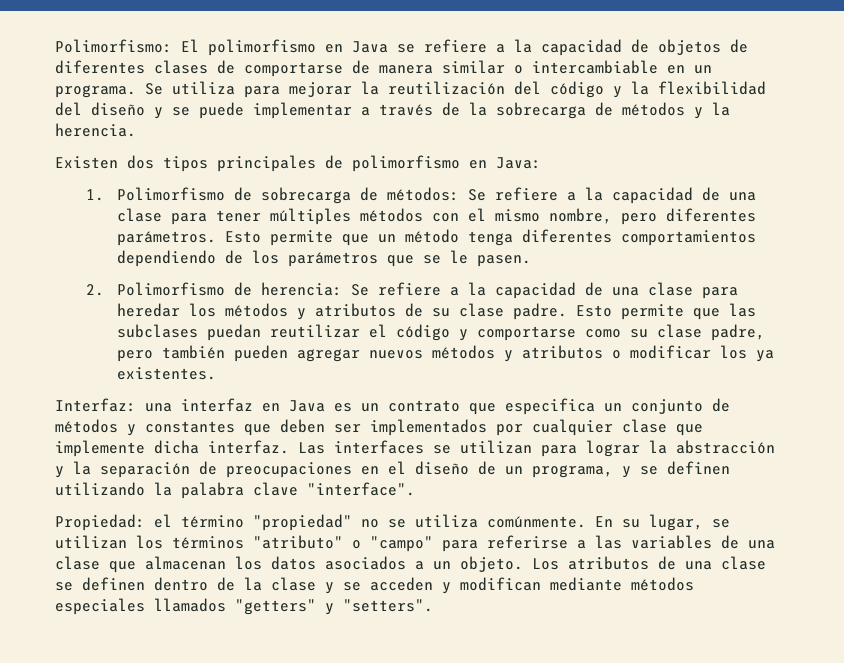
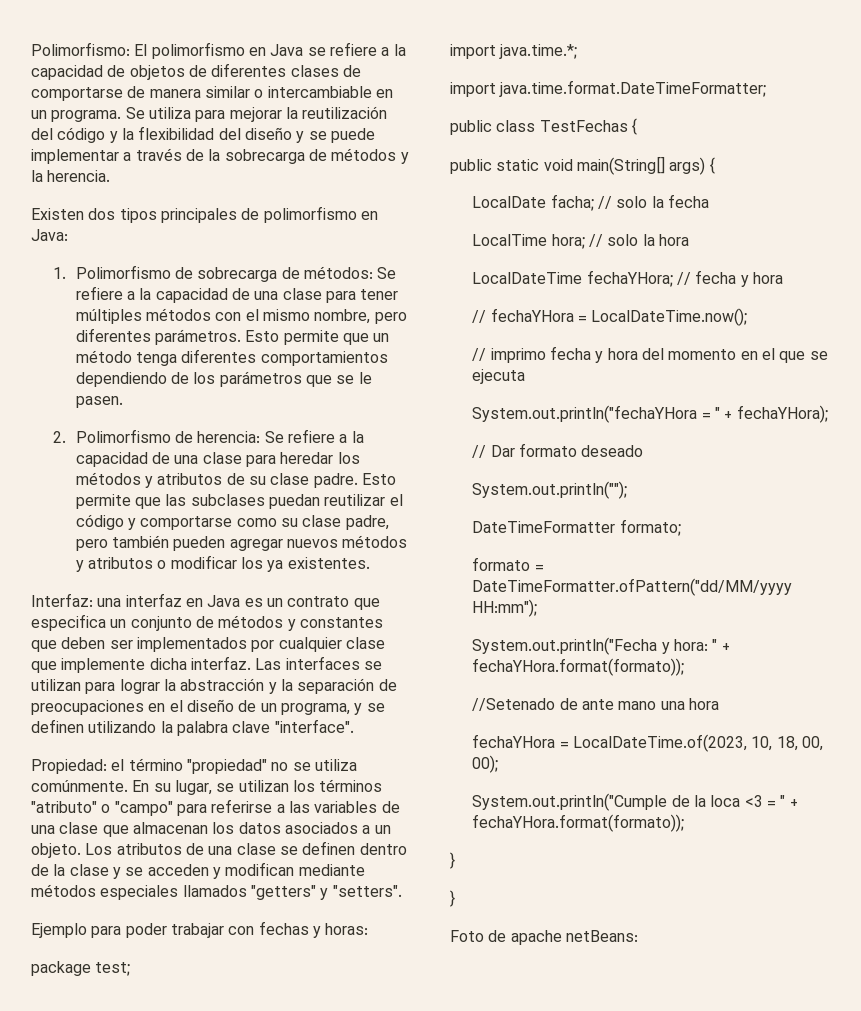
+ Ejemplo para poder trabajar con fechas y horas:
+ package test;
+ import java.time.*;
+ import java.time.format.DateTimeFormatter;
+ public class TestFechas {
+ public static void main(String[] args) {
+ LocalDate facha; // solo la fecha
+ LocalTime hora; // solo la hora
+ LocalDateTime fechaYHora; // fecha y hora
+ // fechaYHora = LocalDateTime.now();
+ // imprimo fecha y hora del momento en el que se ejecuta
+ System.out.println("fechaYHora = " + fechaYHora);
+ // Dar formato deseado
+ System.out.println("");
+ DateTimeFormatter formato;
+ formato = DateTimeFormatter.ofPattern("dd/MM/yyyy HH:mm");
+ System.out.println("Fecha y hora: " + fechaYHora.format(formato));
+ //Setenado de ante mano una hora
+ fechaYHora = LocalDateTime.of(2023, 10, 18, 00, 00);
+ System.out.println("Cumple de la loca <3 = " + fechaYHora.format(formato));
+ }
+ }
+ Foto de apache netBeans:

